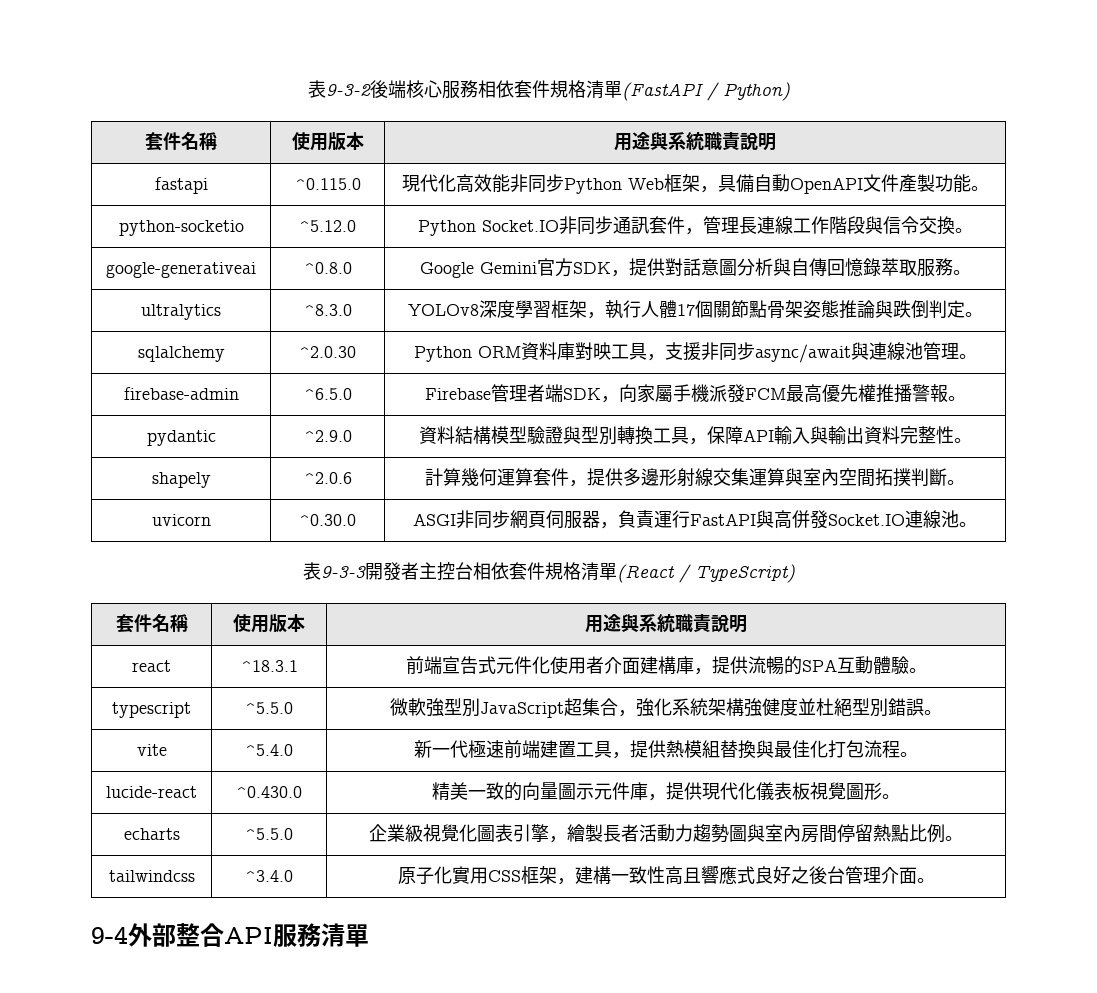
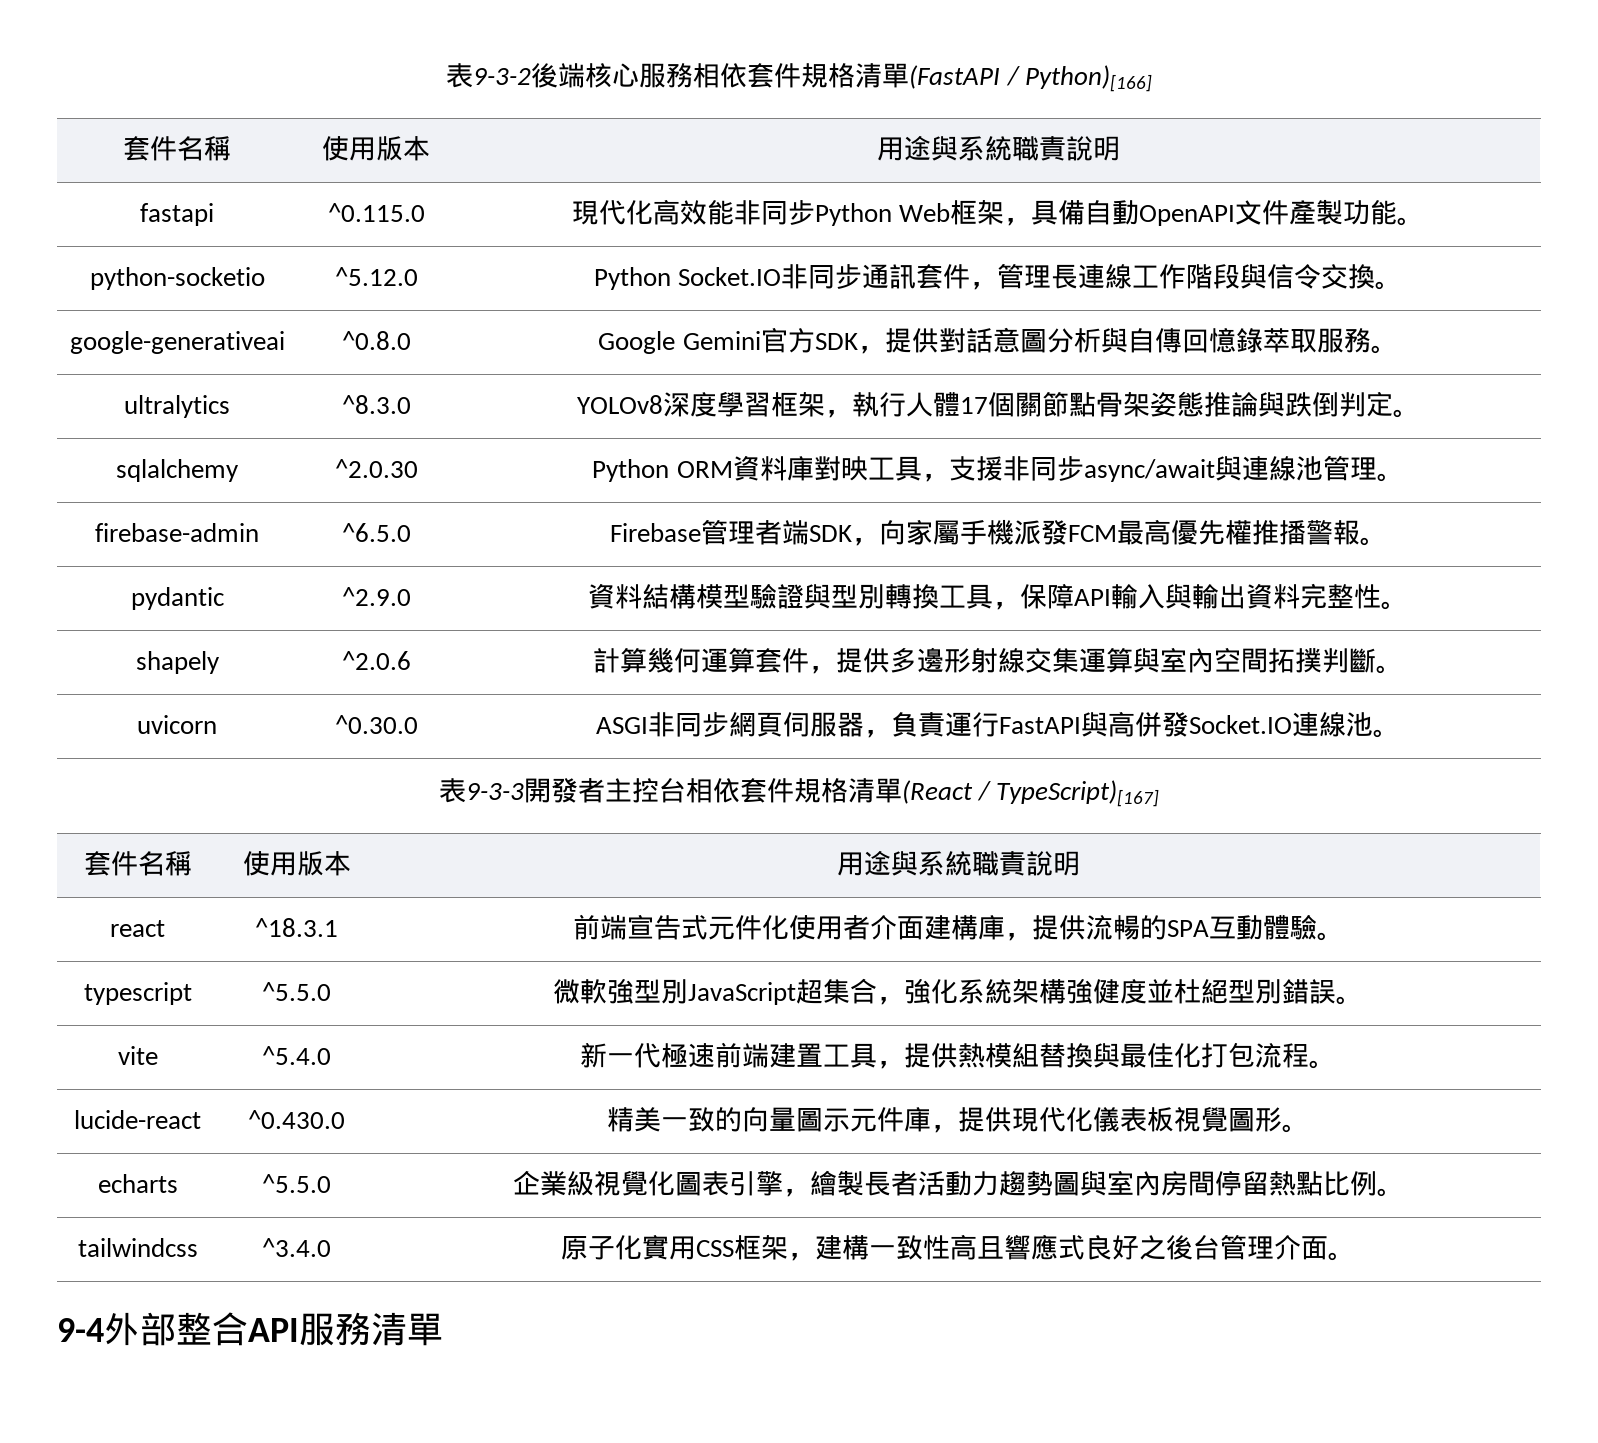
- 表9-3-2後端核心服務相依套件規格清單(FastAPI / Python)
+ 表9-3-2後端核心服務相依套件規格清單(FastAPI / Python)[166]
- 表9-3-3開發者主控台相依套件規格清單(React / TypeScript)
+ 表9-3-3開發者主控台相依套件規格清單(React / TypeScript)[167]

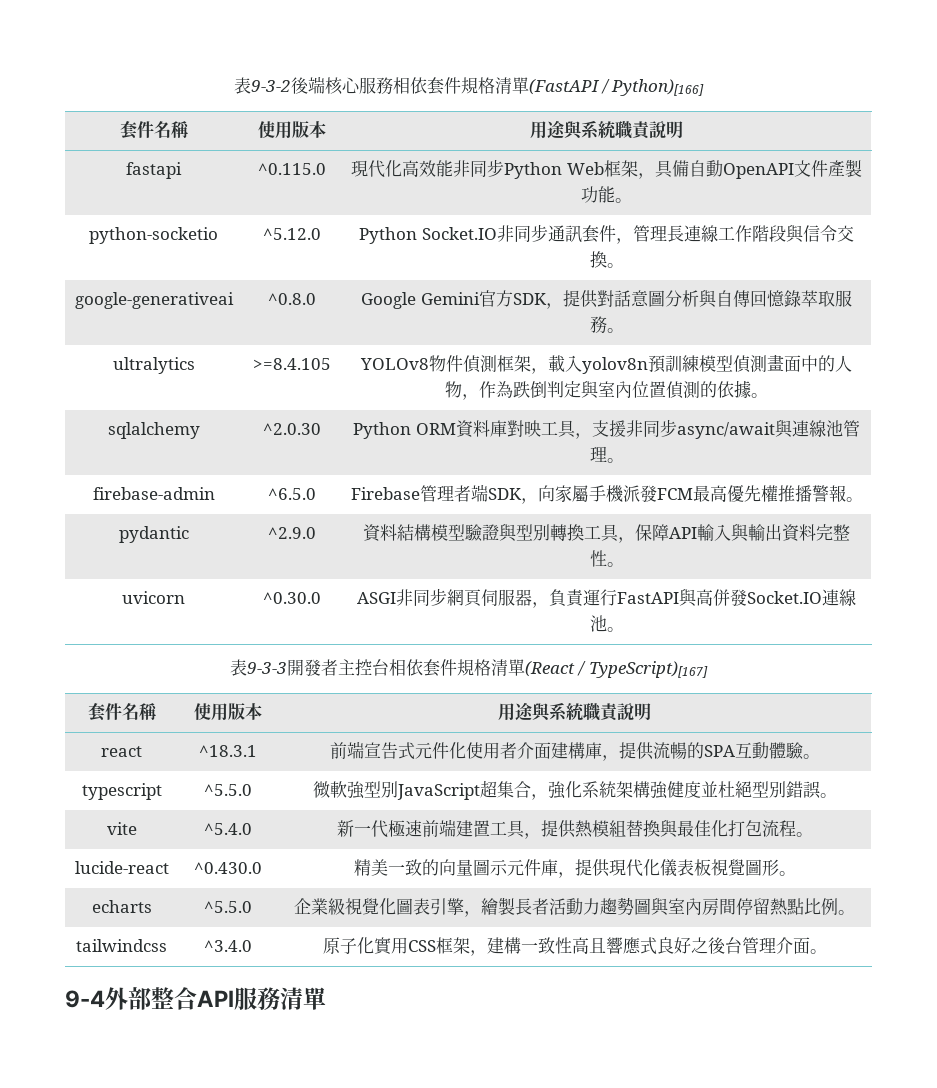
- ultralytics | ^8.3.0 | YOLOv8深度學習框架，執行人體17個關節點骨架姿態推論與跌倒判定。
+ ultralytics | >=8.4.105 | YOLOv8物件偵測框架，載入yolov8n預訓練模型偵測畫面中的人物，作為跌倒判定與室內位置偵測的依據。
- shapely | ^2.0.6 | 計算幾何運算套件，提供多邊形射線交集運算與室內空間拓撲判斷。

